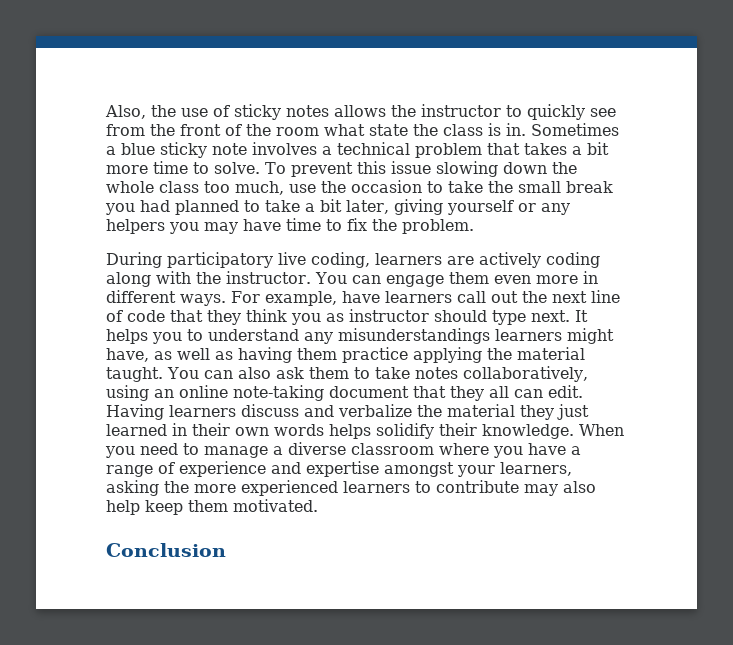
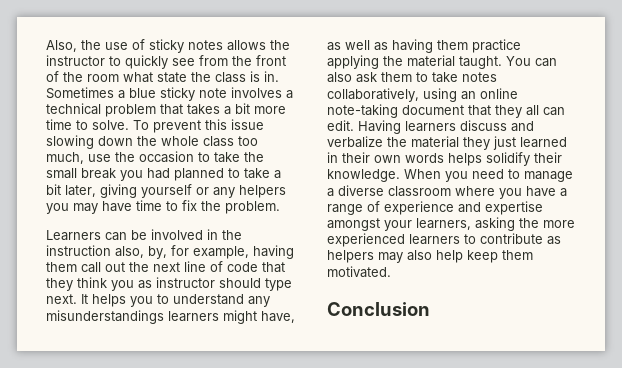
- During participatory live coding, learners are actively coding along with the instructor. You can engage them even more in different ways. For example, have learners call out the next line of code that they think you as instructor should type next.
+ Learners can be involved in the instruction also, by, for example, having them call out the next line of code that they think you as instructor should type next.
- When you need to manage a diverse classroom where you have a range of experience and expertise amongst your learners, asking the more experienced learners to contribute may also help keep them motivated.
+ When you need to manage a diverse classroom where you have a range of experience and expertise amongst your learners, asking the more experienced learners to contribute as helpers may also help keep them motivated.

